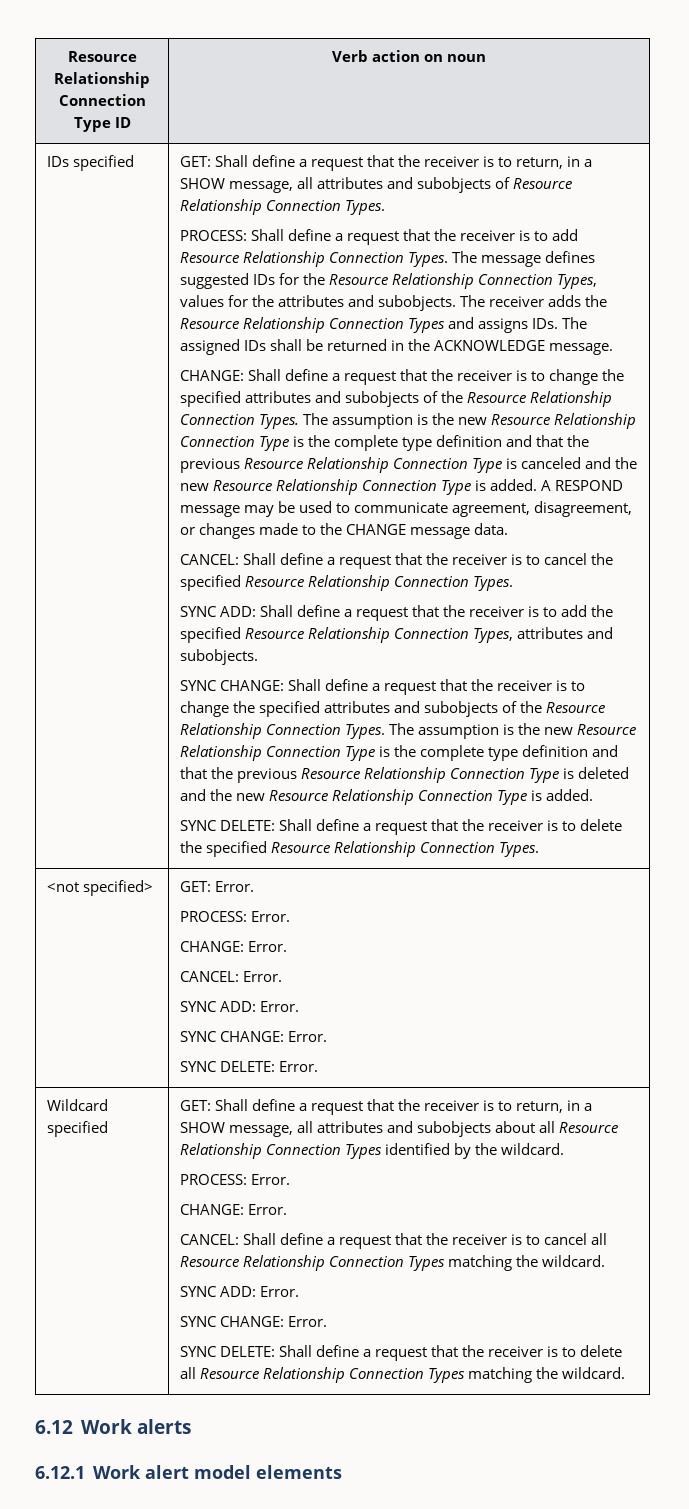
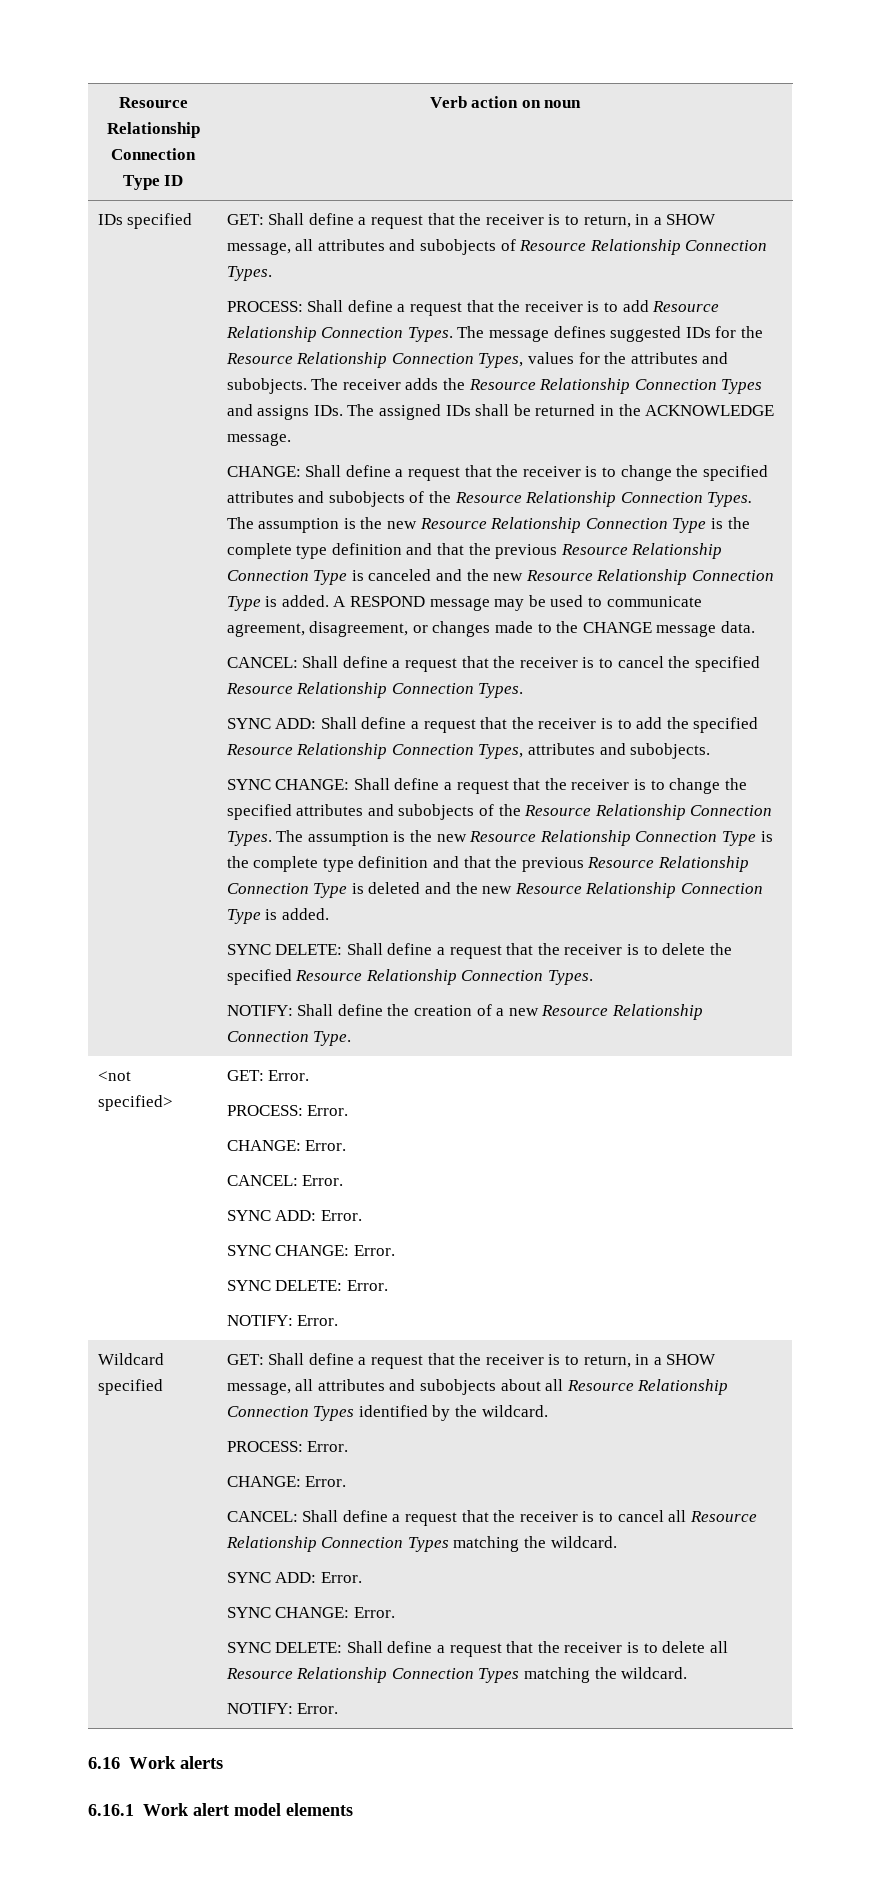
+ NOTIFY: Shall define the creation of a new Resource Relationship Connection Type.
  <not specified> | GET: Error.
  PROCESS: Error.
  CHANGE: Error.
  CANCEL: Error.
  SYNC ADD: Error.
  SYNC CHANGE: Error.
  SYNC DELETE: Error.
+ NOTIFY: Error.
  SYNC DELETE: Shall define a request that the receiver is to delete all Resource Relationship Connection Types matching the wildcard.
- 6.12 Work alerts
+ NOTIFY: Error.
+ 6.16 Work alerts
- 6.12.1 Work alert model elements
+ 6.16.1 Work alert model elements

